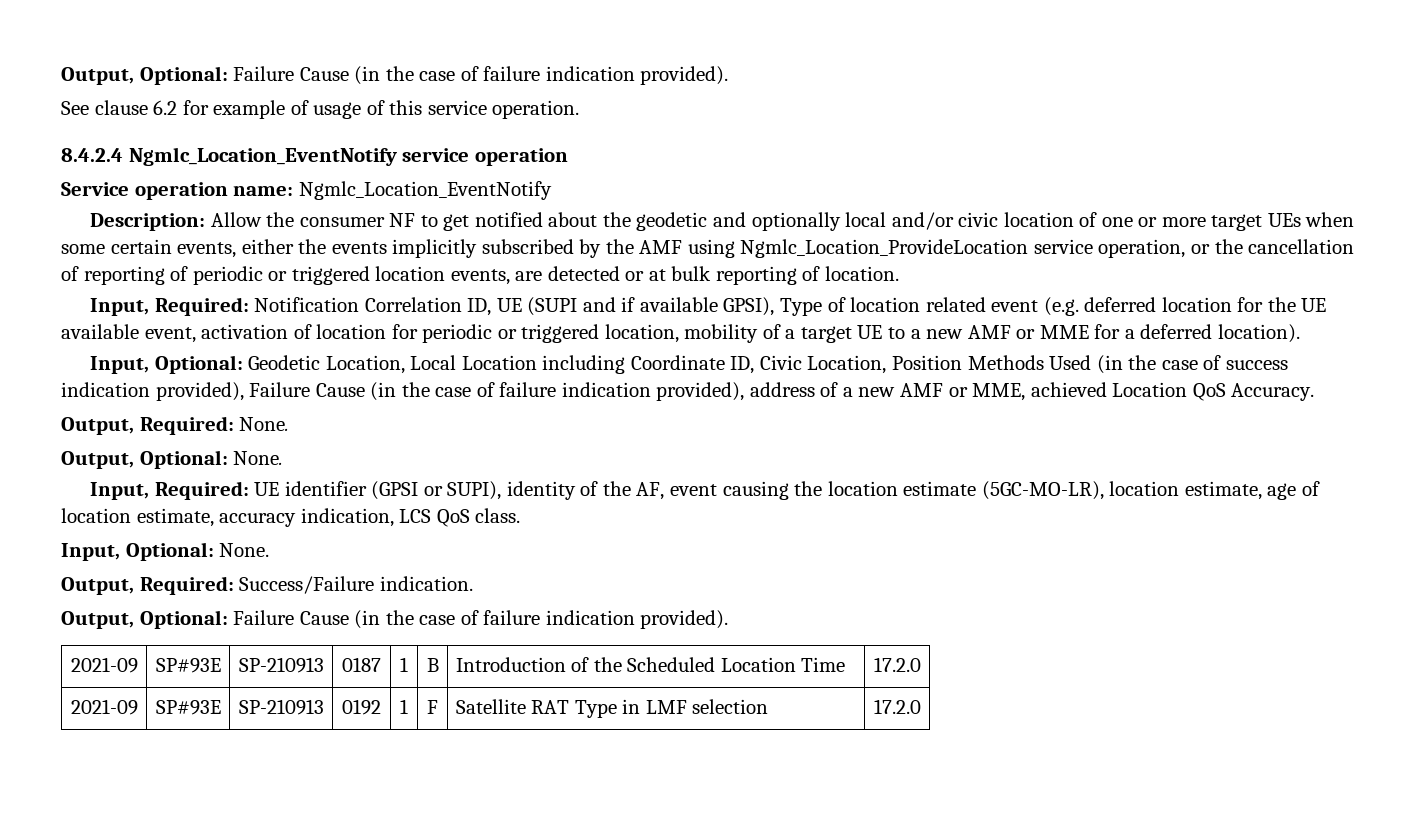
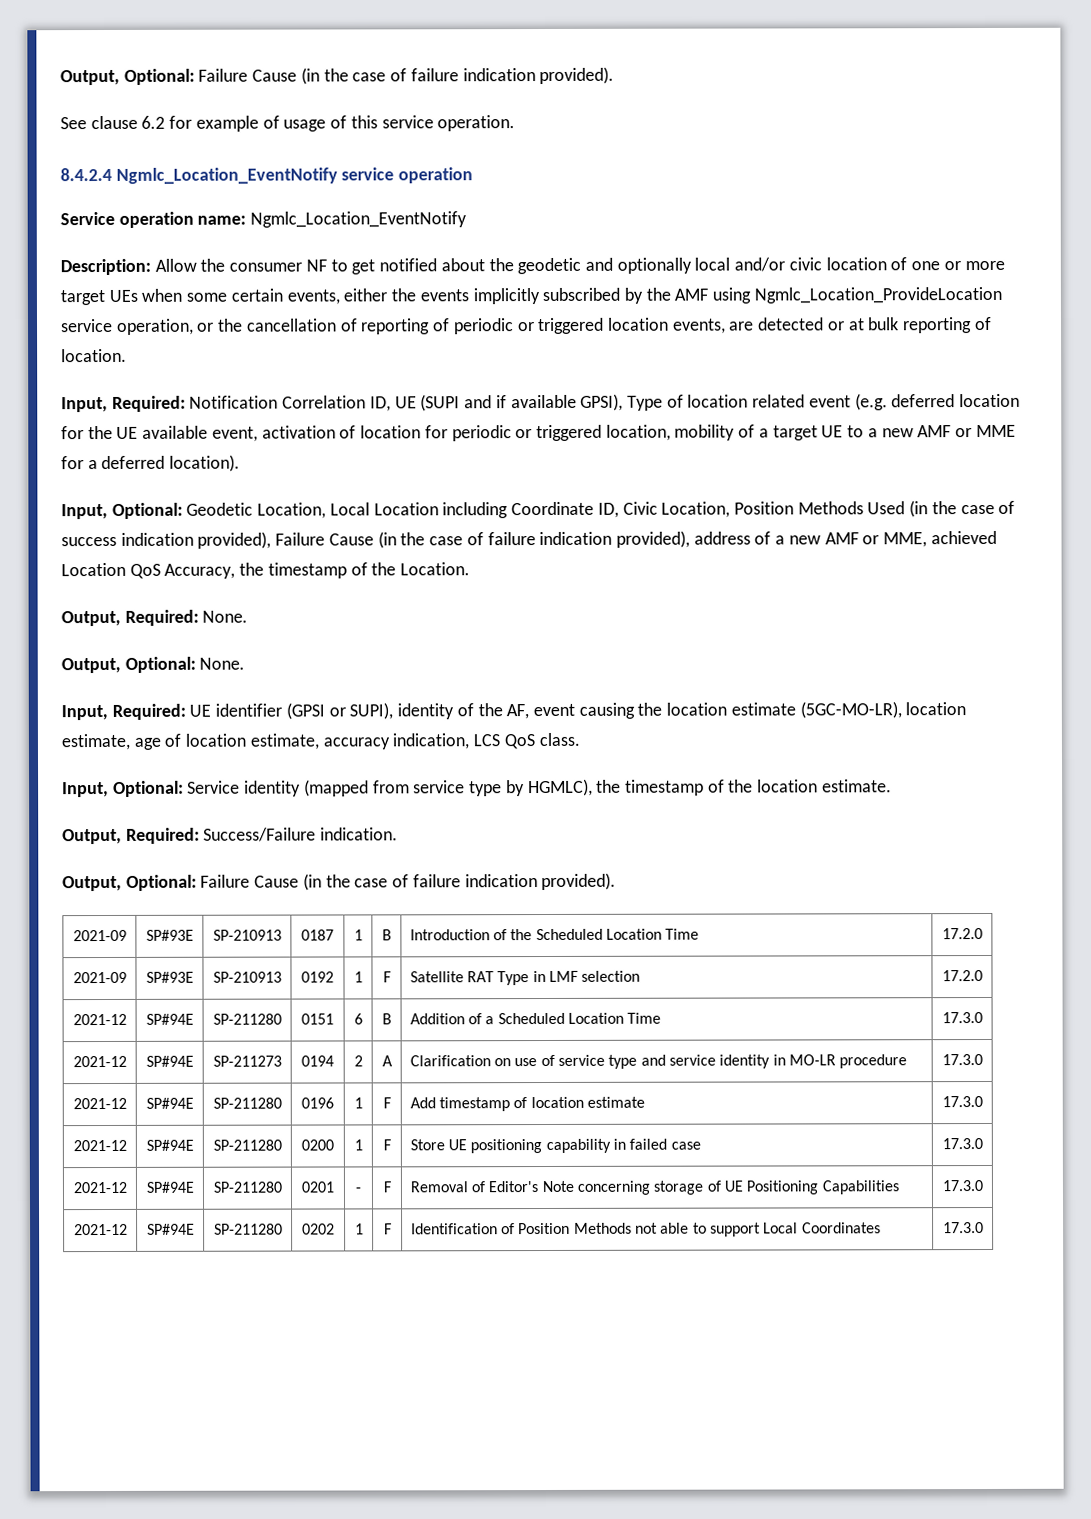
- Input, Optional: Geodetic Location, Local Location including Coordinate ID, Civic Location, Position Methods Used (in the case of success indication provided), Failure Cause (in the case of failure indication provided), address of a new AMF or MME, achieved Location QoS Accuracy.
+ Input, Optional: Geodetic Location, Local Location including Coordinate ID, Civic Location, Position Methods Used (in the case of success indication provided), Failure Cause (in the case of failure indication provided), address of a new AMF or MME, achieved Location QoS Accuracy, the timestamp of the Location.
- Input, Optional: None.
+ Input, Optional: Service identity (mapped from service type by HGMLC), the timestamp of the location estimate.
+ 2021-12 | SP#94E | SP-211280 | 0151 | 6 | B | Addition of a Scheduled Location Time | 17.3.0
+ 2021-12 | SP#94E | SP-211273 | 0194 | 2 | A | Clarification on use of service type and service identity in MO-LR procedure | 17.3.0
+ 2021-12 | SP#94E | SP-211280 | 0196 | 1 | F | Add timestamp of location estimate | 17.3.0
+ 2021-12 | SP#94E | SP-211280 | 0200 | 1 | F | Store UE positioning capability in failed case | 17.3.0
+ 2021-12 | SP#94E | SP-211280 | 0201 | - | F | Removal of Editor's Note concerning storage of UE Positioning Capabilities | 17.3.0
+ 2021-12 | SP#94E | SP-211280 | 0202 | 1 | F | Identification of Position Methods not able to support Local Coordinates | 17.3.0

